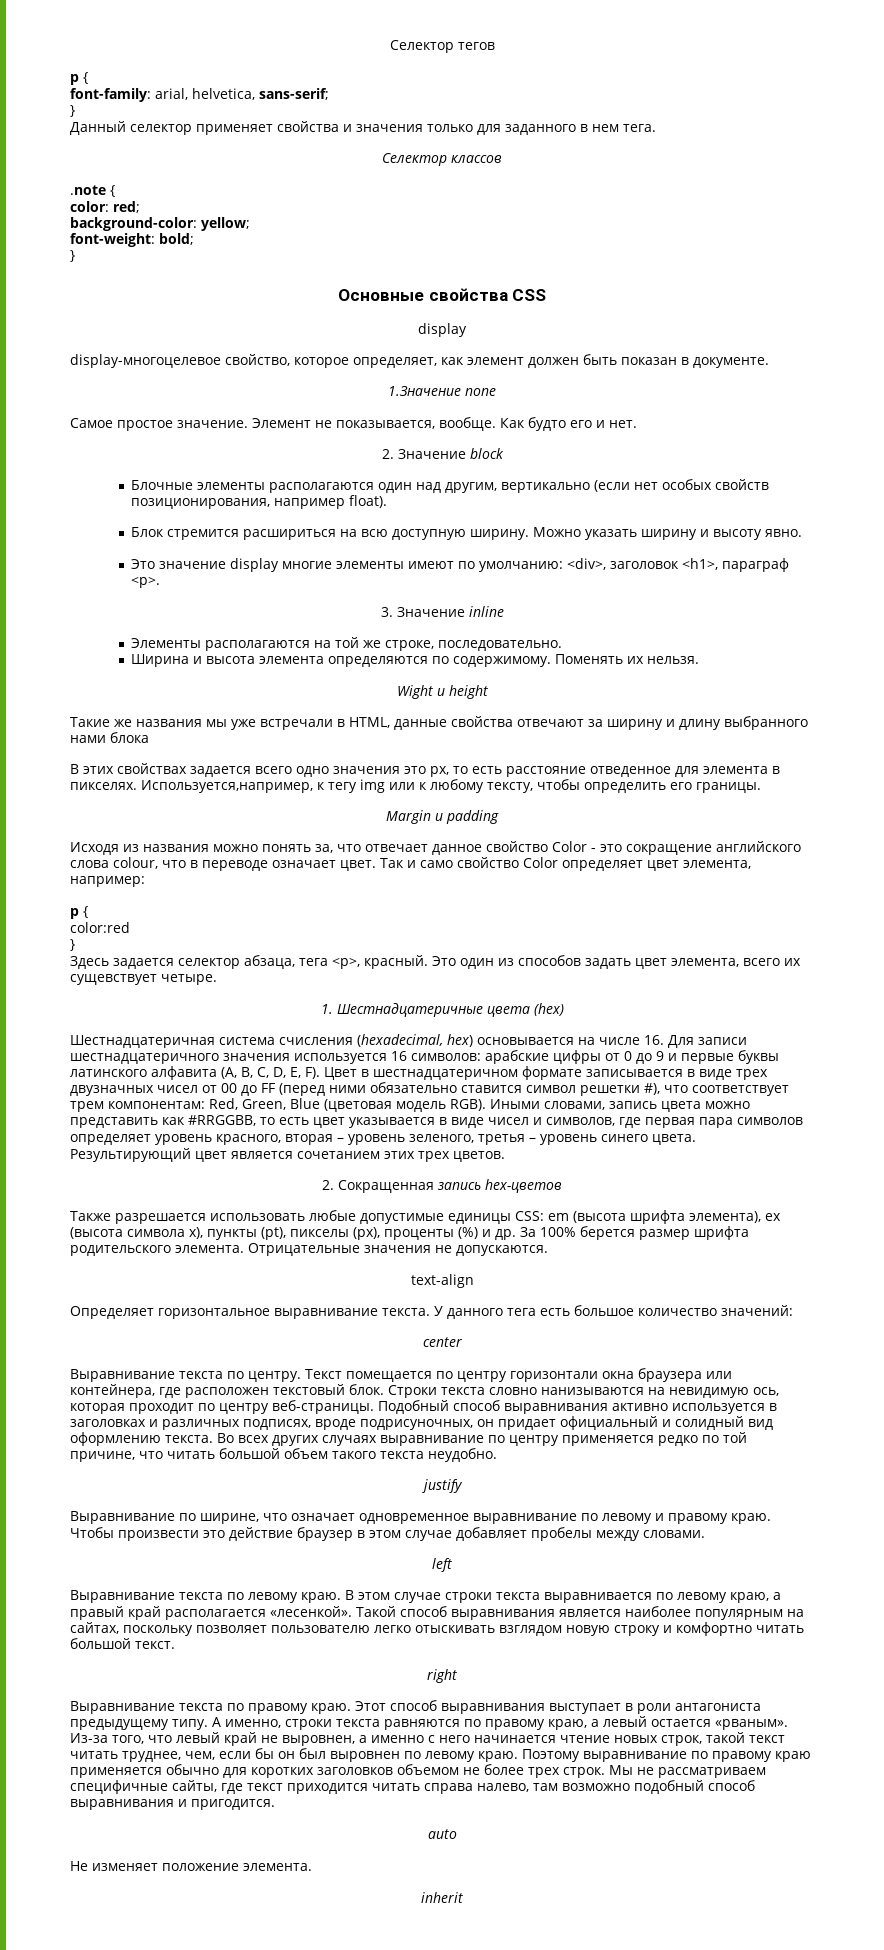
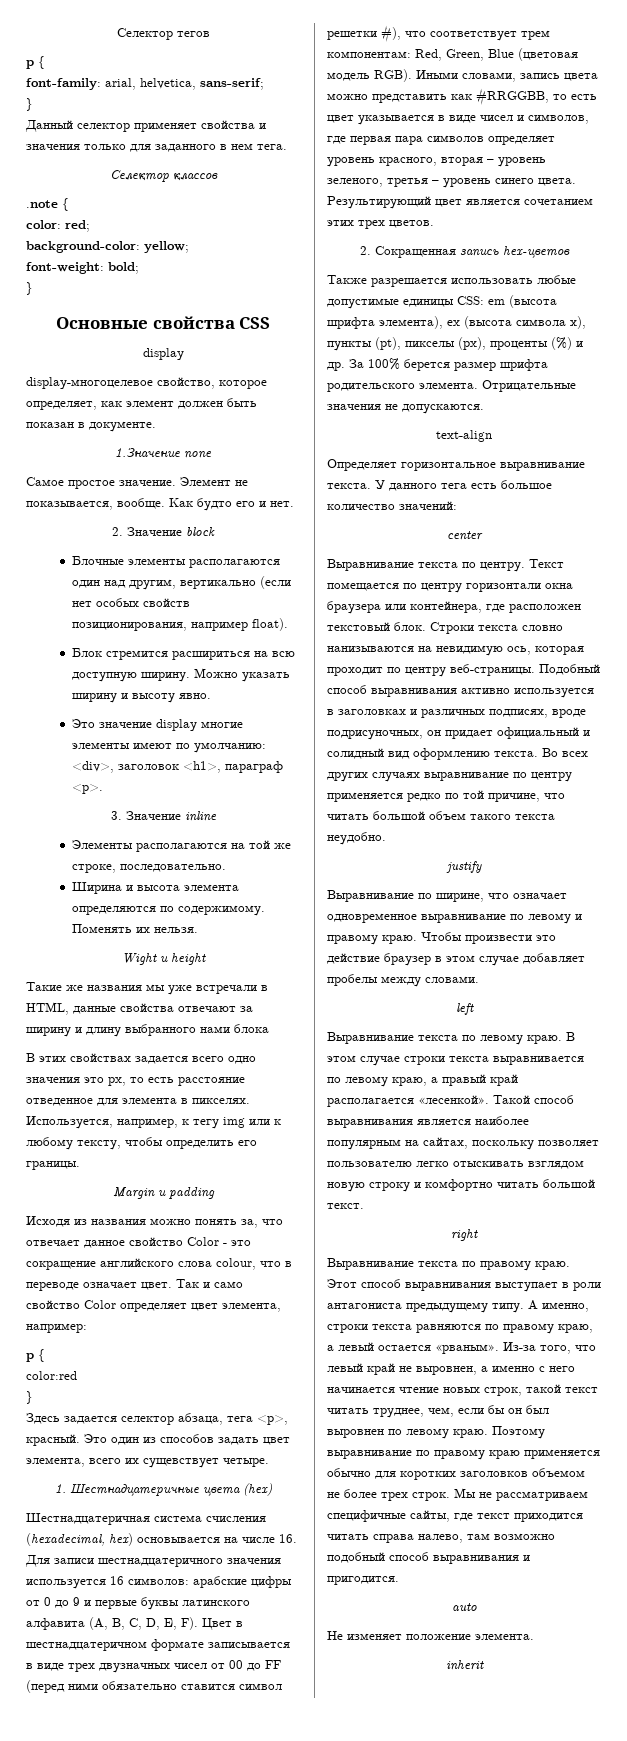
- Используется,например, к тегу img или к любому тексту, чтобы определить его границы.
+ Используется, например, к тегу img или к любому тексту, чтобы определить его границы.

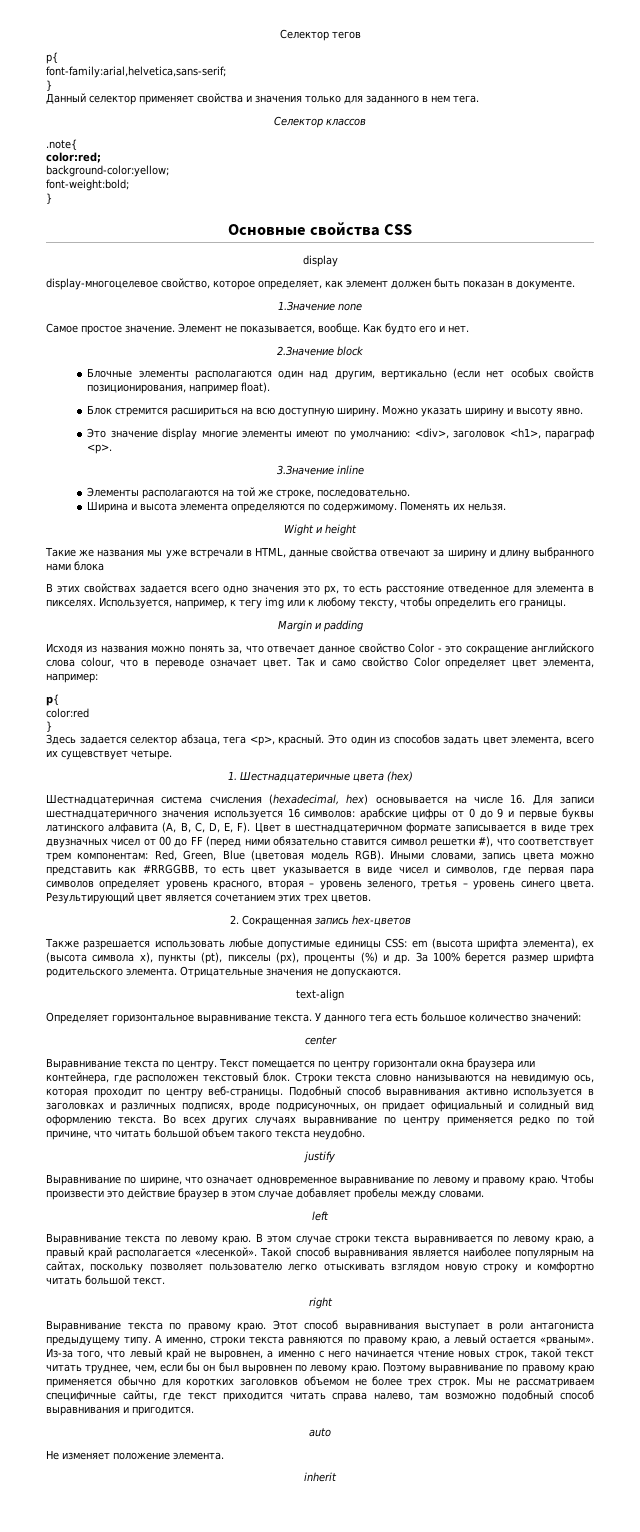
  Селектор тегов
- p {
- font-family: arial, helvetica, sans-serif;
+ p{
+ font-family:arial,helvetica,sans-serif;
- .note {
- color: red;
- background-color: yellow;
- font-weight: bold;
+ .note{
+ color:red;
+ background-color:yellow;
+ font-weight:bold;
- 2. Значение block
+ 2.Значение block
- 3. Значение inline
+ 3.Значение inline
  Так и само свойство Color определяет цвет элемента, например:
- p {
+ p{

